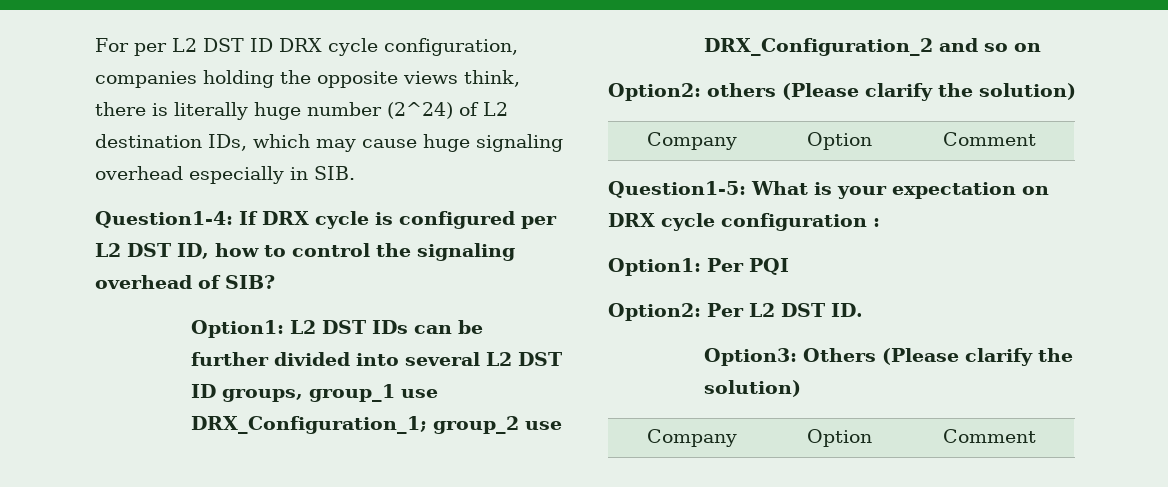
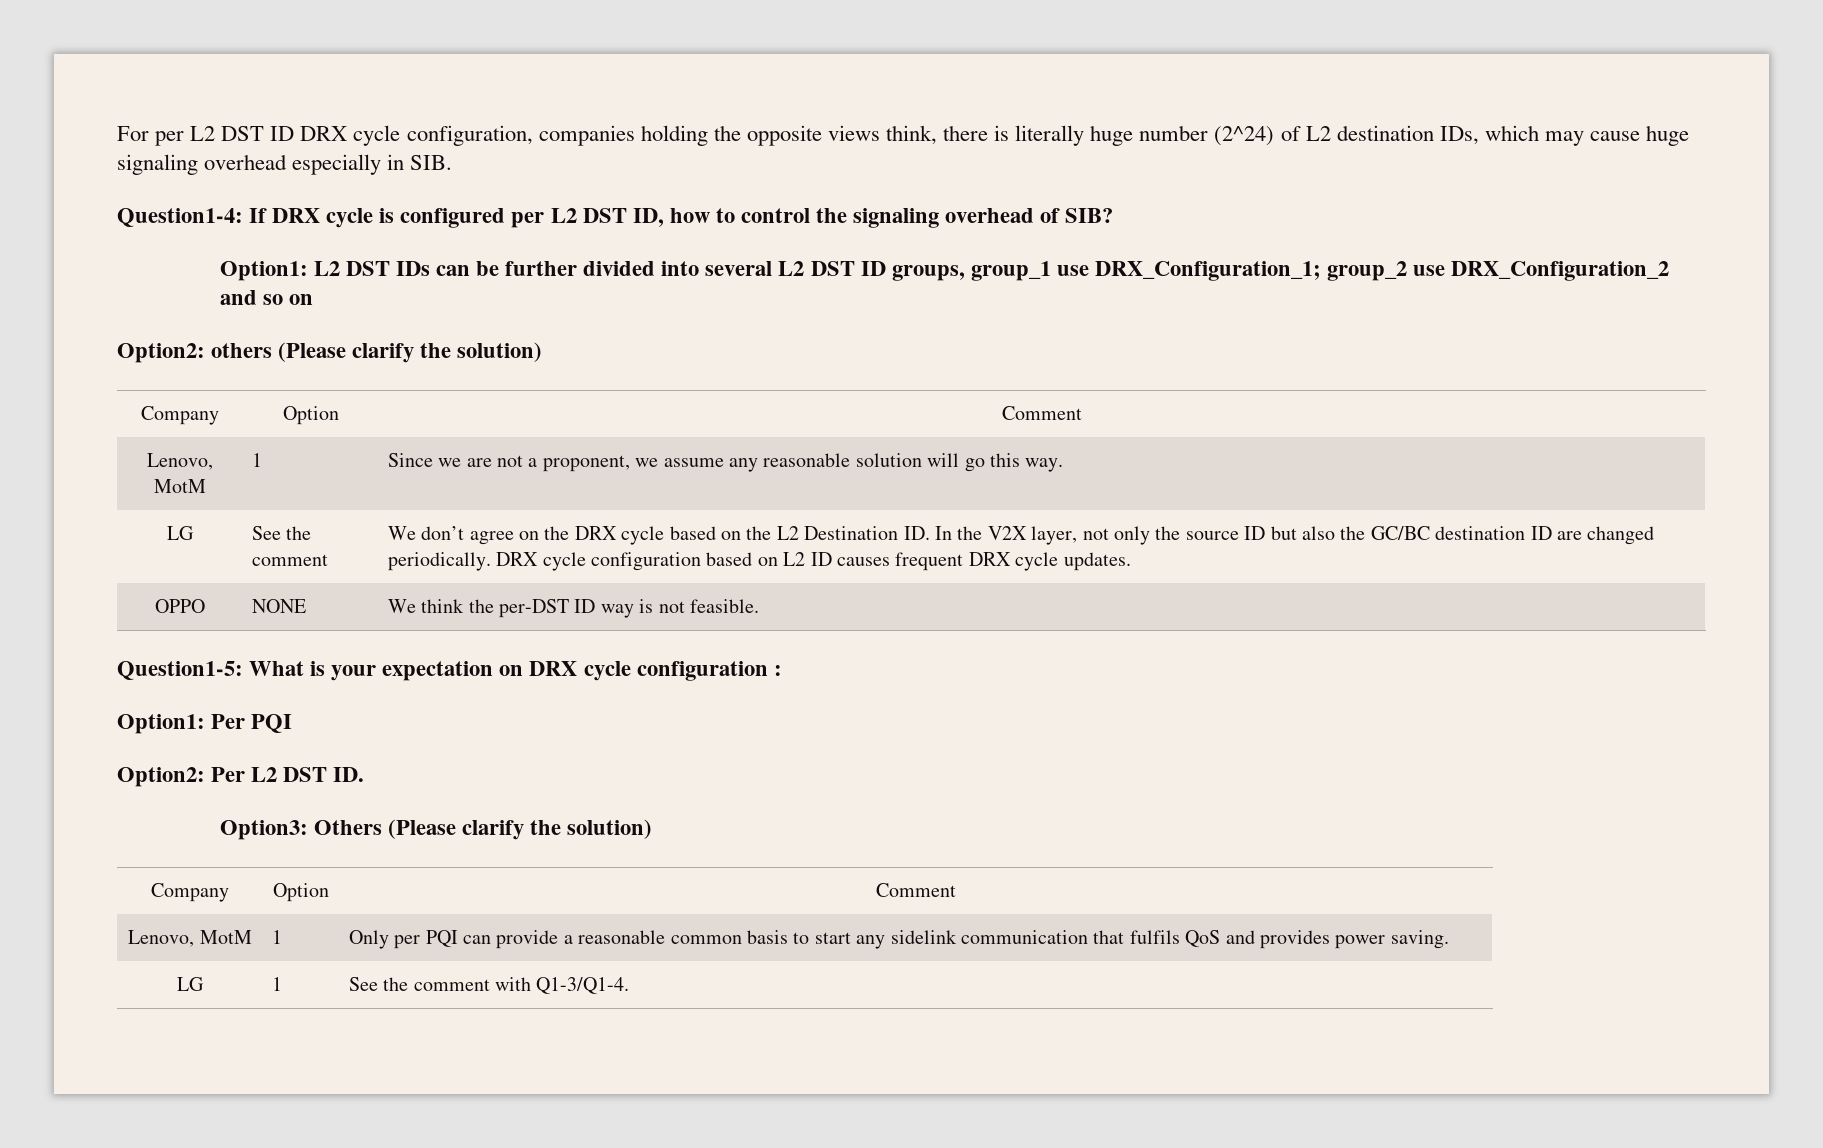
+ Lenovo, MotM | 1 | Since we are not a proponent, we assume any reasonable solution will go this way.
+ LG | See the comment | We don’t agree on the DRX cycle based on the L2 Destination ID. In the V2X layer, not only the source ID but also the GC/BC destination ID are changed periodically. DRX cycle configuration based on L2 ID causes frequent DRX cycle updates.
+ OPPO | NONE | We think the per-DST ID way is not feasible.
+ Lenovo, MotM | 1 | Only per PQI can provide a reasonable common basis to start any sidelink communication that fulfils QoS and provides power saving.
+ LG | 1 | See the comment with Q1-3/Q1-4.

